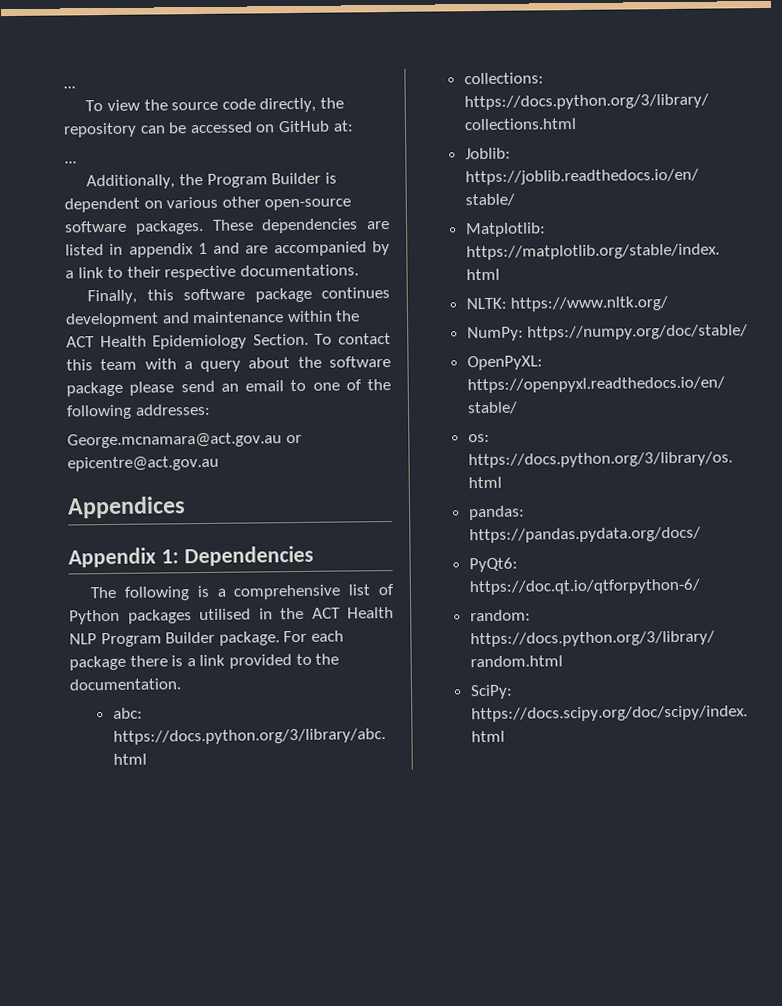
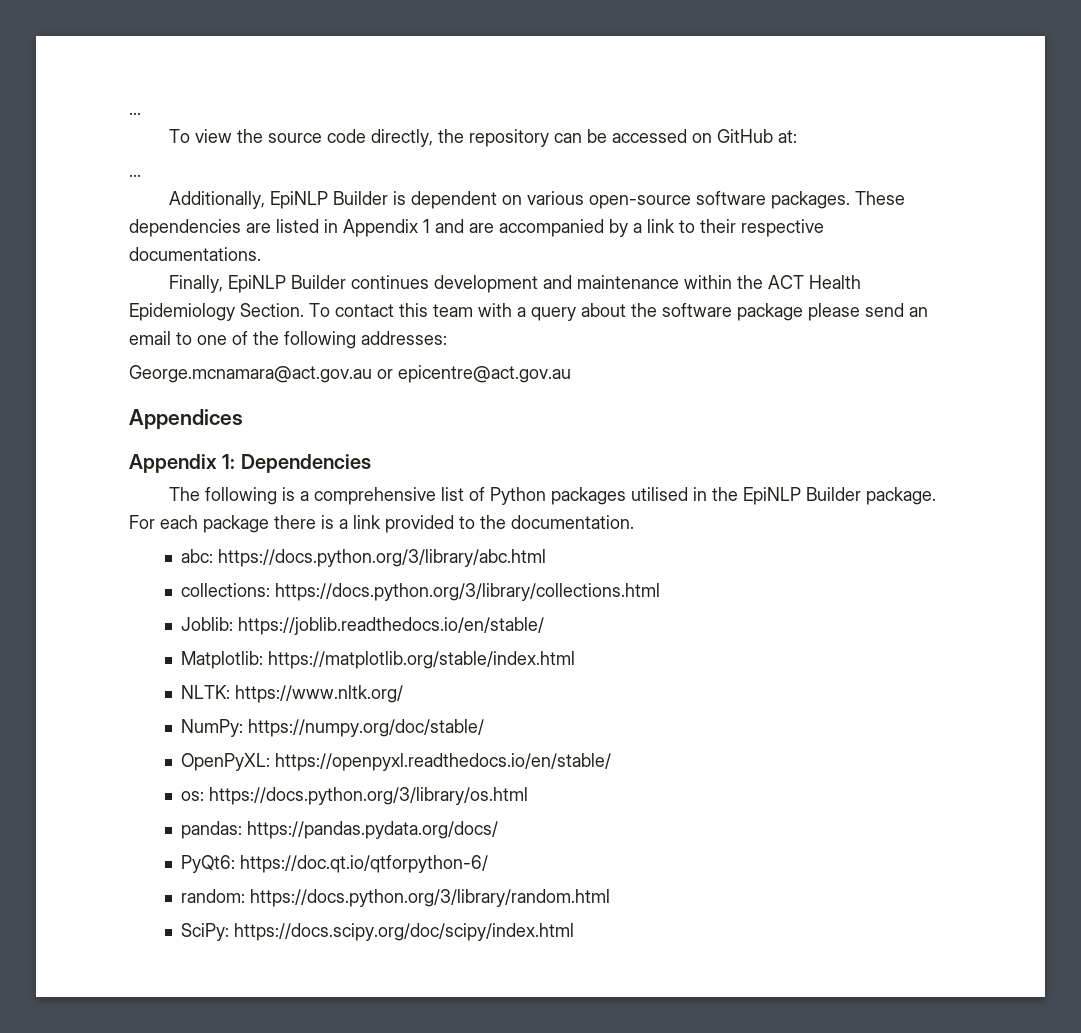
- Additionally, the Program Builder is dependent on various other open-source software packages.
+ Additionally, EpiNLP Builder is dependent on various open-source software packages.
- These dependencies are listed in appendix 1 and are accompanied by a link to their respective documentations.
+ These dependencies are listed in Appendix 1 and are accompanied by a link to their respective documentations.
- Finally, this software package continues development and maintenance within the ACT Health Epidemiology Section.
+ Finally, EpiNLP Builder continues development and maintenance within the ACT Health Epidemiology Section.
- The following is a comprehensive list of Python packages utilised in the ACT Health NLP Program Builder package.
+ The following is a comprehensive list of Python packages utilised in the EpiNLP Builder package.

